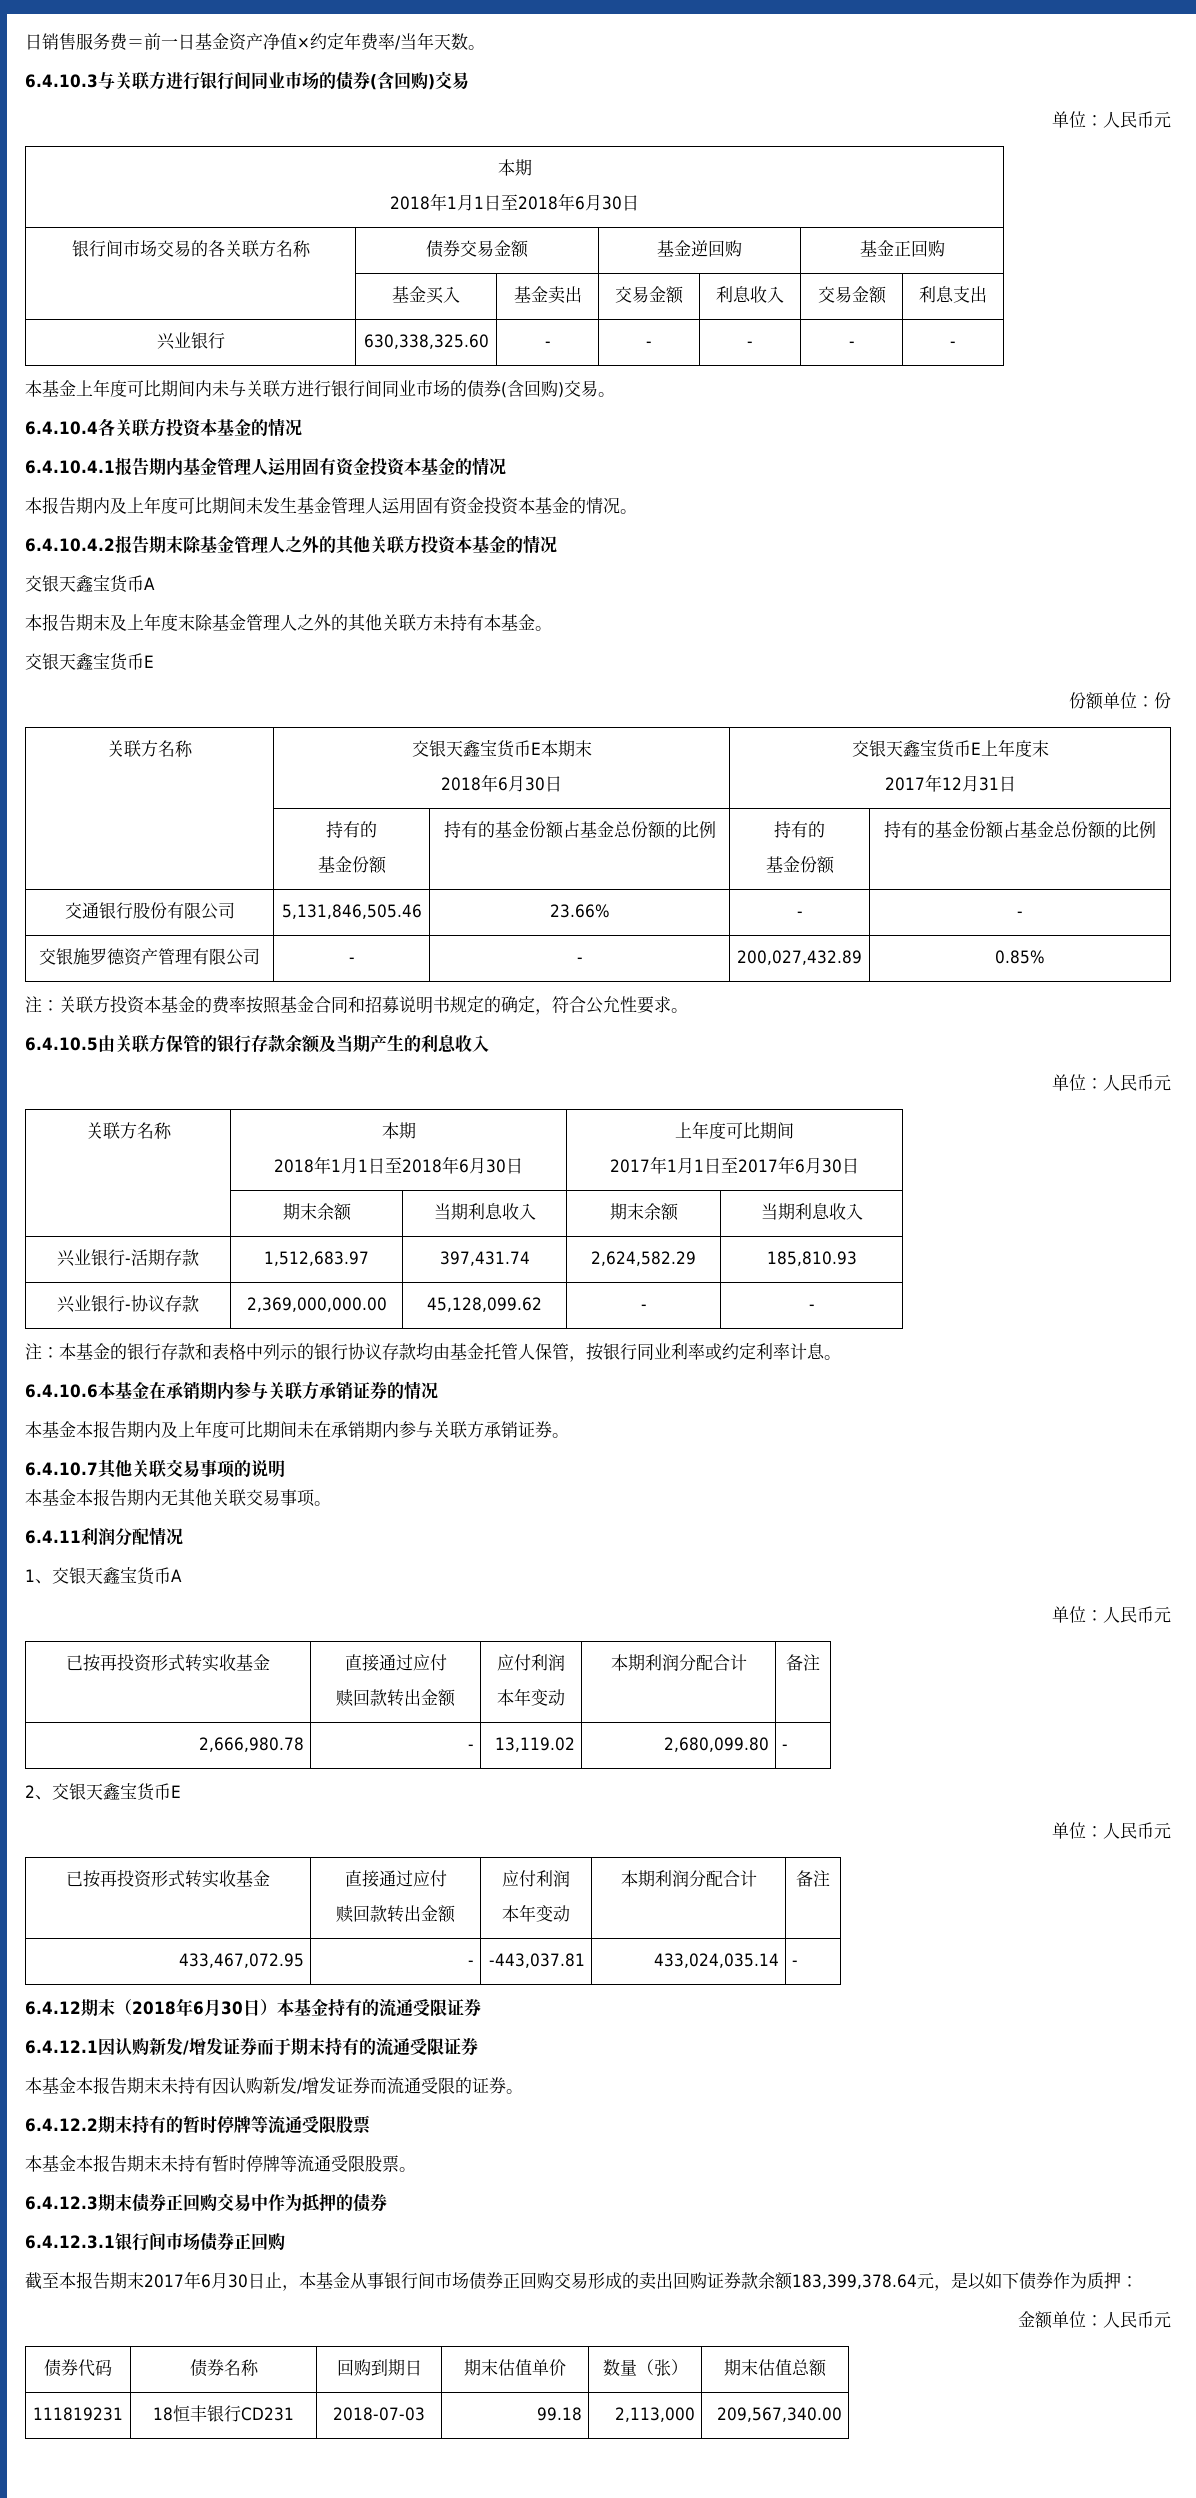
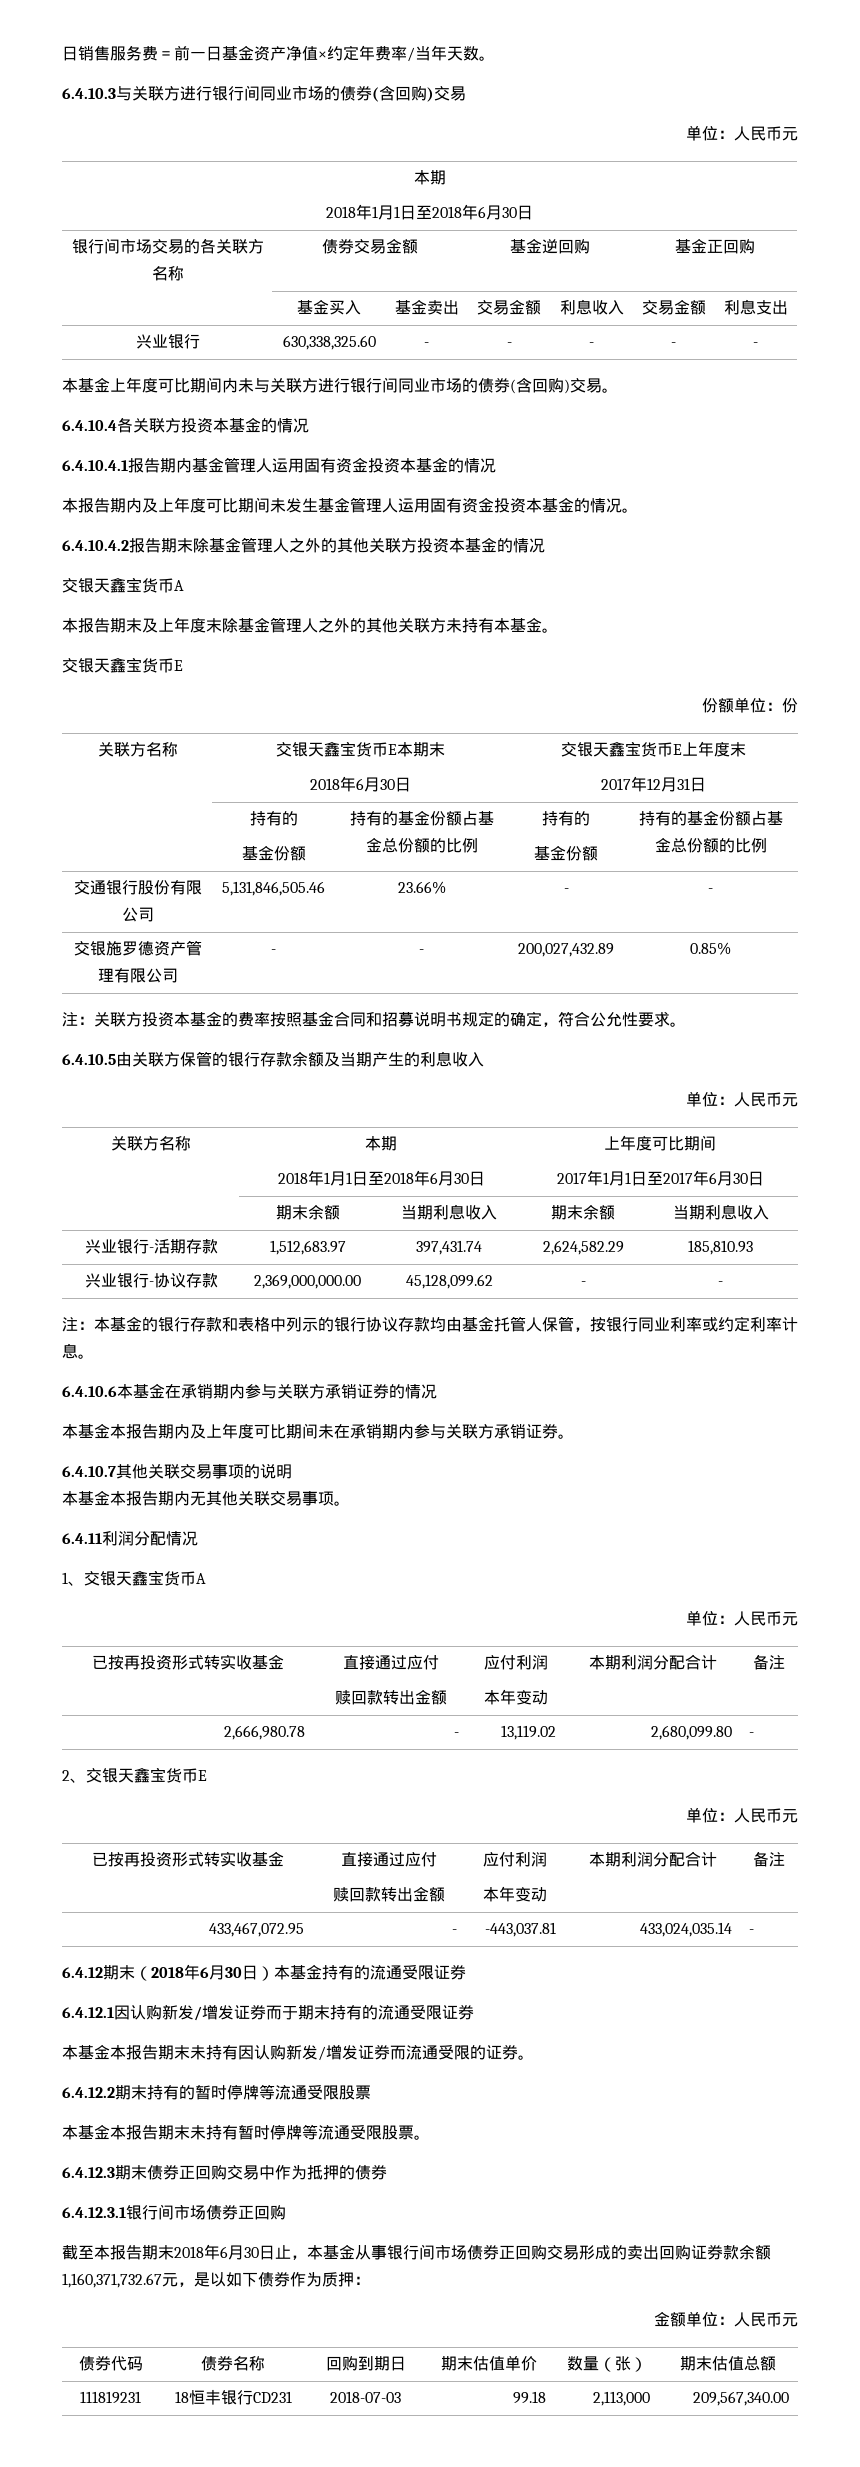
- 截至本报告期末2017年6月30日止，本基金从事银行间市场债券正回购交易形成的卖出回购证券款余额183,399,378.64元，是以如下债券作为质押：
+ 截至本报告期末2018年6月30日止，本基金从事银行间市场债券正回购交易形成的卖出回购证券款余额1,160,371,732.67元，是以如下债券作为质押：

